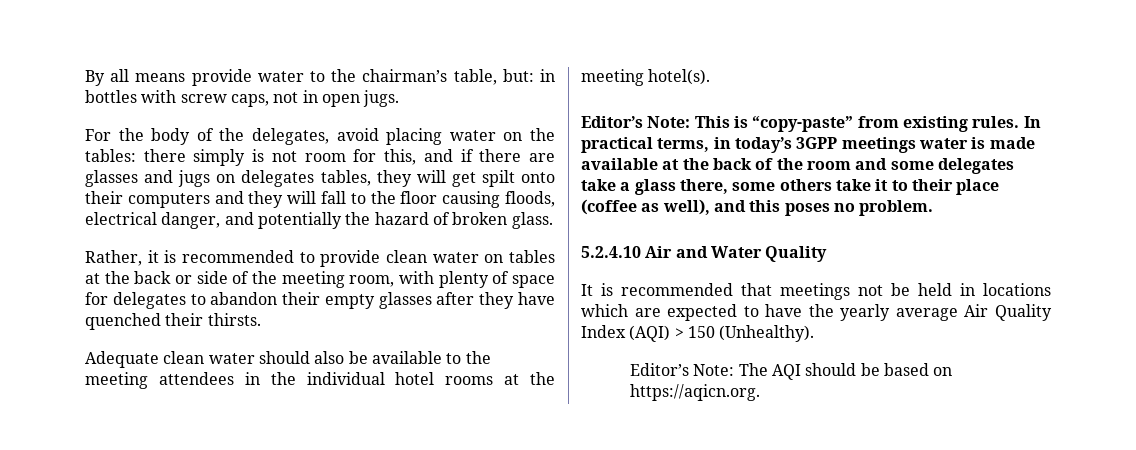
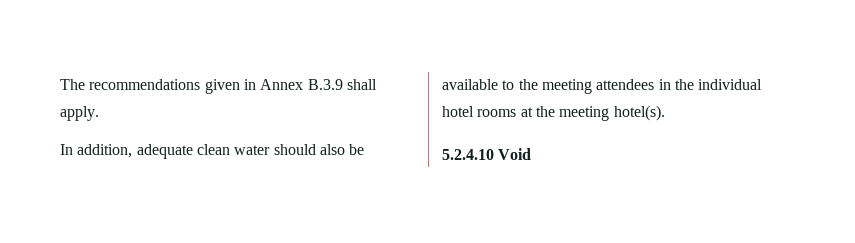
- By all means provide water to the chairman’s table, but: in bottles with screw caps, not in open jugs.
- For the body of the delegates, avoid placing water on the tables: there simply is not room for this, and if there are glasses and jugs on delegates tables, they will get spilt onto their computers and they will fall to the floor causing floods, electrical danger, and potentially the hazard of broken glass.
- Rather, it is recommended to provide clean water on tables at the back or side of the meeting room, with plenty of space for delegates to abandon their empty glasses after they have quenched their thirsts.
- Adequate clean water should also be available to the meeting attendees in the individual hotel rooms at the meeting hotel(s).
+ The recommendations given in Annex B.3.9 shall apply.
+ In addition, adequate clean water should also be available to the meeting attendees in the individual hotel rooms at the meeting hotel(s).
- Editor’s Note: This is “copy-paste” from existing rules. In practical terms, in today’s 3GPP meetings water is made available at the back of the room and some delegates take a glass there, some others take it to their place (coffee as well), and this poses no problem.
- 5.2.4.10 Air and Water Quality
- It is recommended that meetings not be held in locations which are expected to have the yearly average Air Quality Index (AQI) > 150 (Unhealthy).
- Editor’s Note: The AQI should be based on https://aqicn.org.
+ 5.2.4.10 Void

